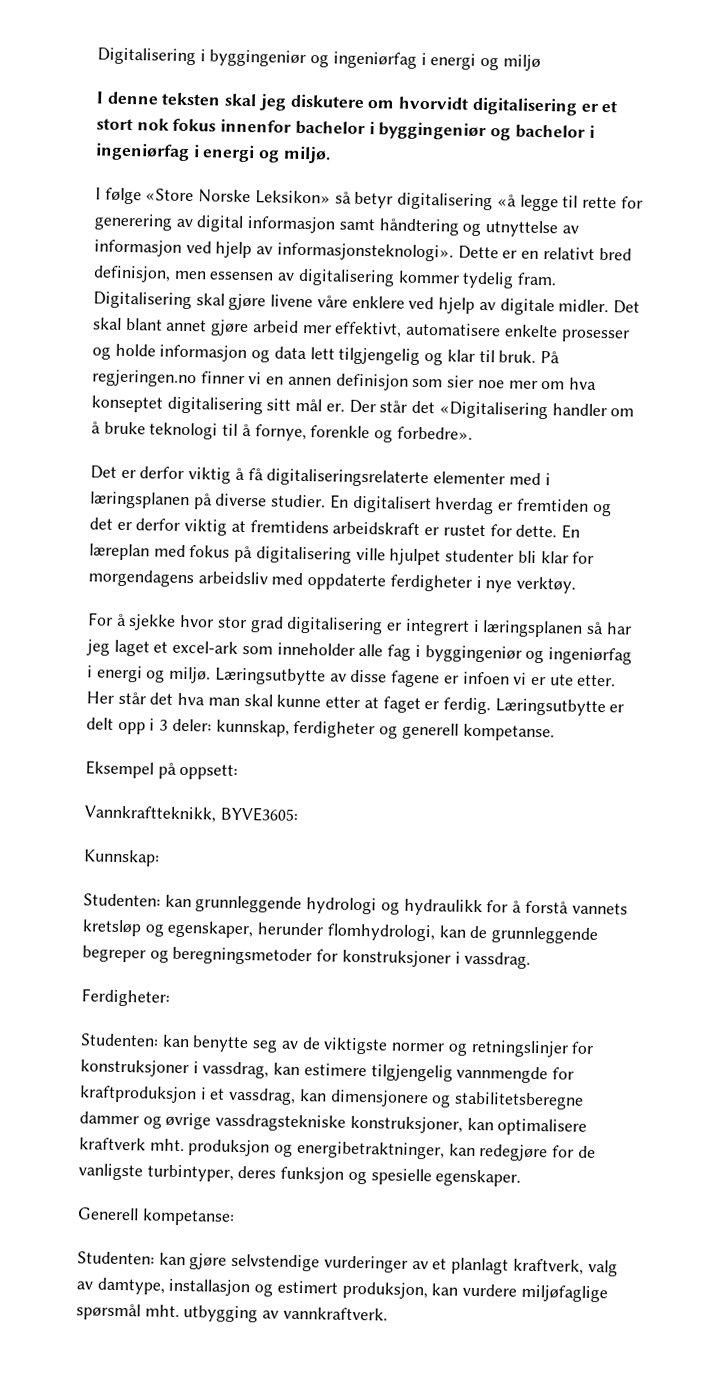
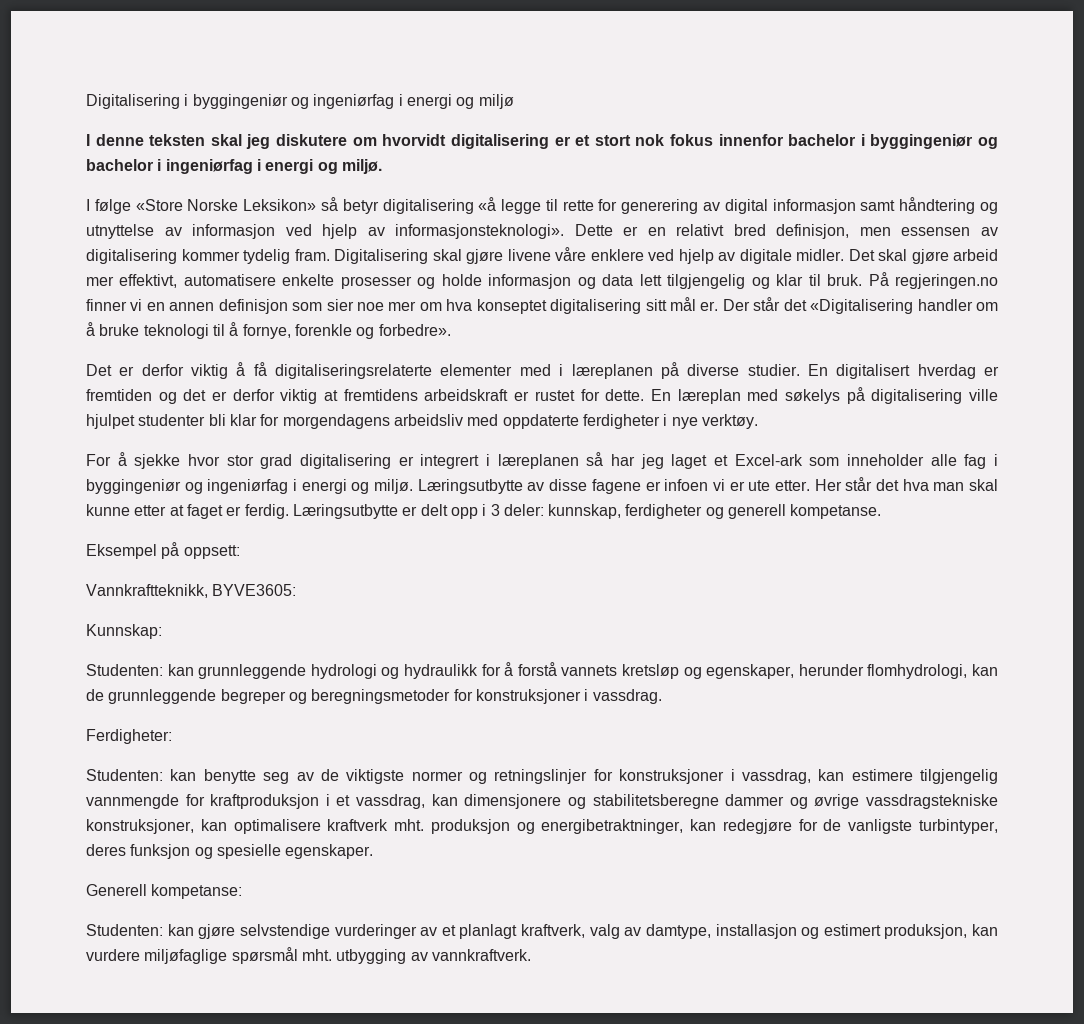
- Det skal blant annet gjøre arbeid mer effektivt, automatisere enkelte prosesser og holde informasjon og data lett tilgjengelig og klar til bruk.
+ Det skal gjøre arbeid mer effektivt, automatisere enkelte prosesser og holde informasjon og data lett tilgjengelig og klar til bruk.
- Det er derfor viktig å få digitaliseringsrelaterte elementer med i læringsplanen på diverse studier.
+ Det er derfor viktig å få digitaliseringsrelaterte elementer med i læreplanen på diverse studier.
- En læreplan med fokus på digitalisering ville hjulpet studenter bli klar for morgendagens arbeidsliv med oppdaterte ferdigheter i nye verktøy.
+ En læreplan med søkelys på digitalisering ville hjulpet studenter bli klar for morgendagens arbeidsliv med oppdaterte ferdigheter i nye verktøy.
- For å sjekke hvor stor grad digitalisering er integrert i læringsplanen så har jeg laget et excel-ark som inneholder alle fag i byggingeniør og ingeniørfag i energi og miljø.
+ For å sjekke hvor stor grad digitalisering er integrert i læreplanen så har jeg laget et Excel-ark som inneholder alle fag i byggingeniør og ingeniørfag i energi og miljø.

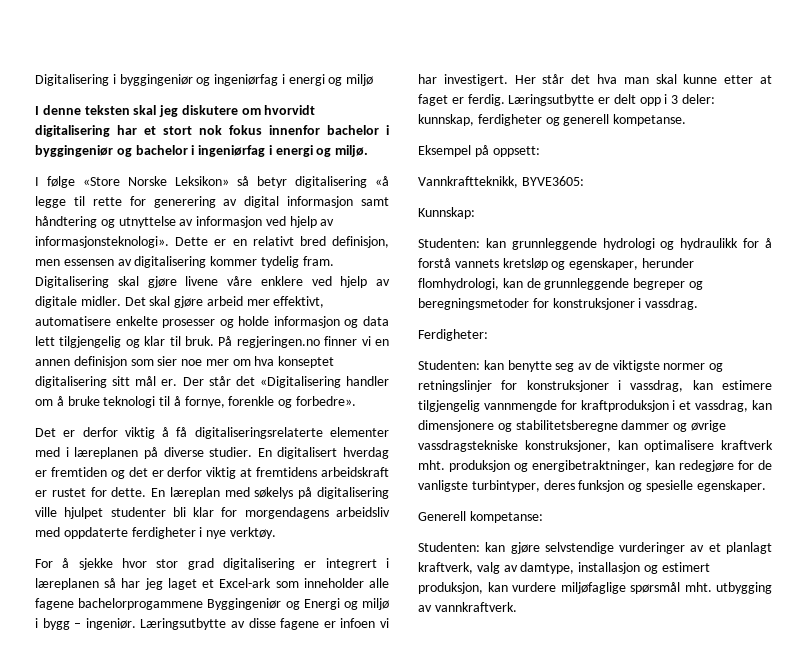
- I denne teksten skal jeg diskutere om hvorvidt digitalisering er et stort nok fokus innenfor bachelor i byggingeniør og bachelor i ingeniørfag i energi og miljø.
+ I denne teksten skal jeg diskutere om hvorvidt digitalisering har et stort nok fokus innenfor bachelor i byggingeniør og bachelor i ingeniørfag i energi og miljø.
- For å sjekke hvor stor grad digitalisering er integrert i læreplanen så har jeg laget et Excel-ark som inneholder alle fag i byggingeniør og ingeniørfag i energi og miljø.
+ For å sjekke hvor stor grad digitalisering er integrert i læreplanen så har jeg laget et Excel-ark som inneholder alle fagene bachelorprogammene Byggingeniør og Energi og miljø i bygg – ingeniør.
- Læringsutbytte av disse fagene er infoen vi er ute etter.
+ Læringsutbytte av disse fagene er infoen vi har investigert.

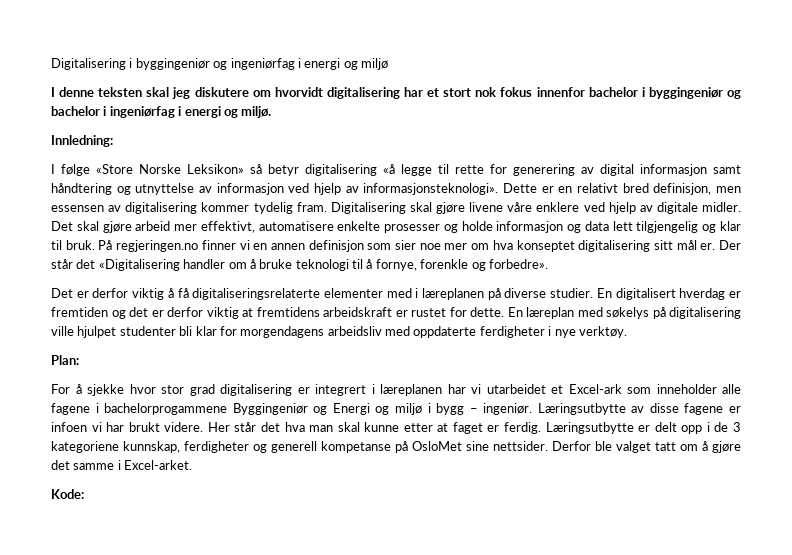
+ Innledning:
+ Plan:
- For å sjekke hvor stor grad digitalisering er integrert i læreplanen så har jeg laget et Excel-ark som inneholder alle fagene bachelorprogammene Byggingeniør og Energi og miljø i bygg – ingeniør.
+ For å sjekke hvor stor grad digitalisering er integrert i læreplanen har vi utarbeidet et Excel-ark som inneholder alle fagene i bachelorprogammene Byggingeniør og Energi og miljø i bygg – ingeniør.
- Læringsutbytte av disse fagene er infoen vi har investigert.
+ Læringsutbytte av disse fagene er infoen vi har brukt videre.
- Læringsutbytte er delt opp i 3 deler: kunnskap, ferdigheter og generell kompetanse.
- Eksempel på oppsett:
- Vannkraftteknikk, BYVE3605:
- Kunnskap:
- Studenten: kan grunnleggende hydrologi og hydraulikk for å forstå vannets kretsløp og egenskaper, herunder flomhydrologi, kan de grunnleggende begreper og beregningsmetoder for konstruksjoner i vassdrag.
- Ferdigheter:
- Studenten: kan benytte seg av de viktigste normer og retningslinjer for konstruksjoner i vassdrag, kan estimere tilgjengelig vannmengde for kraftproduksjon i et vassdrag, kan dimensjonere og stabilitetsberegne dammer og øvrige vassdragstekniske konstruksjoner, kan optimalisere kraftverk mht. produksjon og energibetraktninger, kan redegjøre for de vanligste turbintyper, deres funksjon og spesielle egenskaper.
- Generell kompetanse:
- Studenten: kan gjøre selvstendige vurderinger av et planlagt kraftverk, valg av damtype, installasjon og estimert produksjon, kan vurdere miljøfaglige spørsmål mht. utbygging av vannkraftverk.
+ Læringsutbytte er delt opp i de 3 kategoriene kunnskap, ferdigheter og generell kompetanse på OsloMet sine nettsider. Derfor ble valget tatt om å gjøre det samme i Excel-arket.
+ Kode:

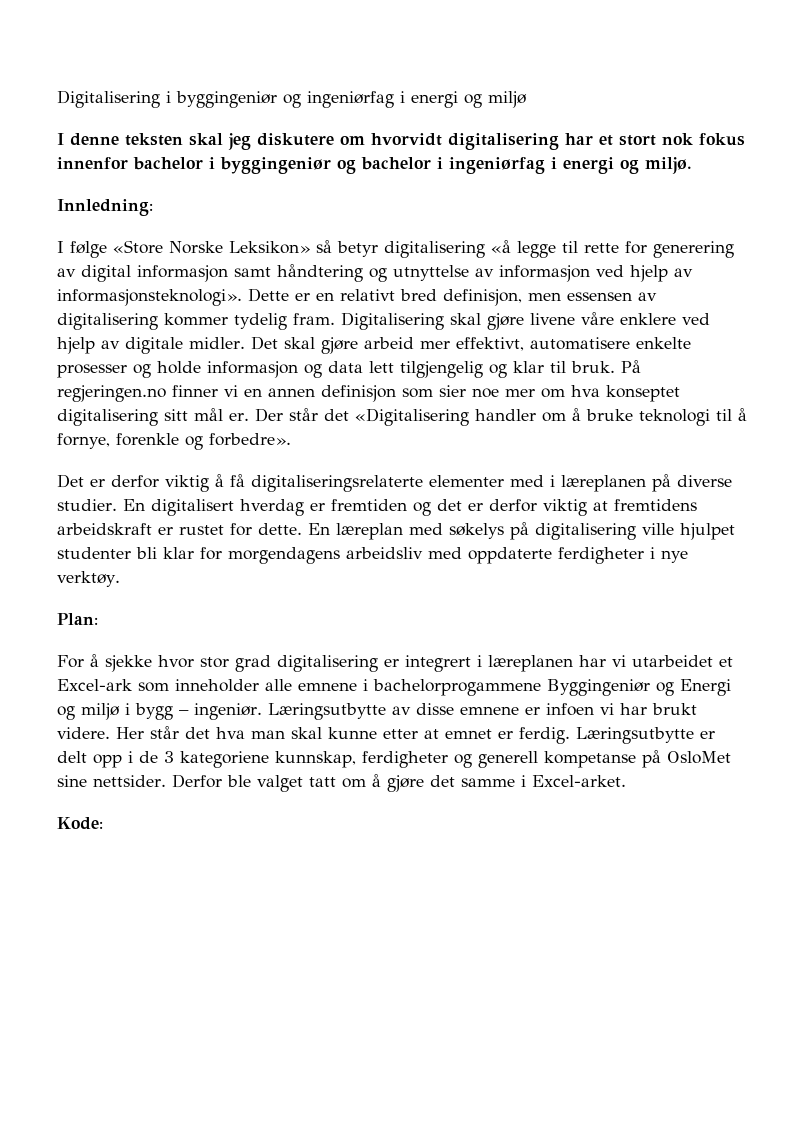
- For å sjekke hvor stor grad digitalisering er integrert i læreplanen har vi utarbeidet et Excel-ark som inneholder alle fagene i bachelorprogammene Byggingeniør og Energi og miljø i bygg – ingeniør.
+ For å sjekke hvor stor grad digitalisering er integrert i læreplanen har vi utarbeidet et Excel-ark som inneholder alle emnene i bachelorprogammene Byggingeniør og Energi og miljø i bygg – ingeniør.
- Læringsutbytte av disse fagene er infoen vi har brukt videre.
+ Læringsutbytte av disse emnene er infoen vi har brukt videre.
- Her står det hva man skal kunne etter at faget er ferdig.
+ Her står det hva man skal kunne etter at emnet er ferdig.

